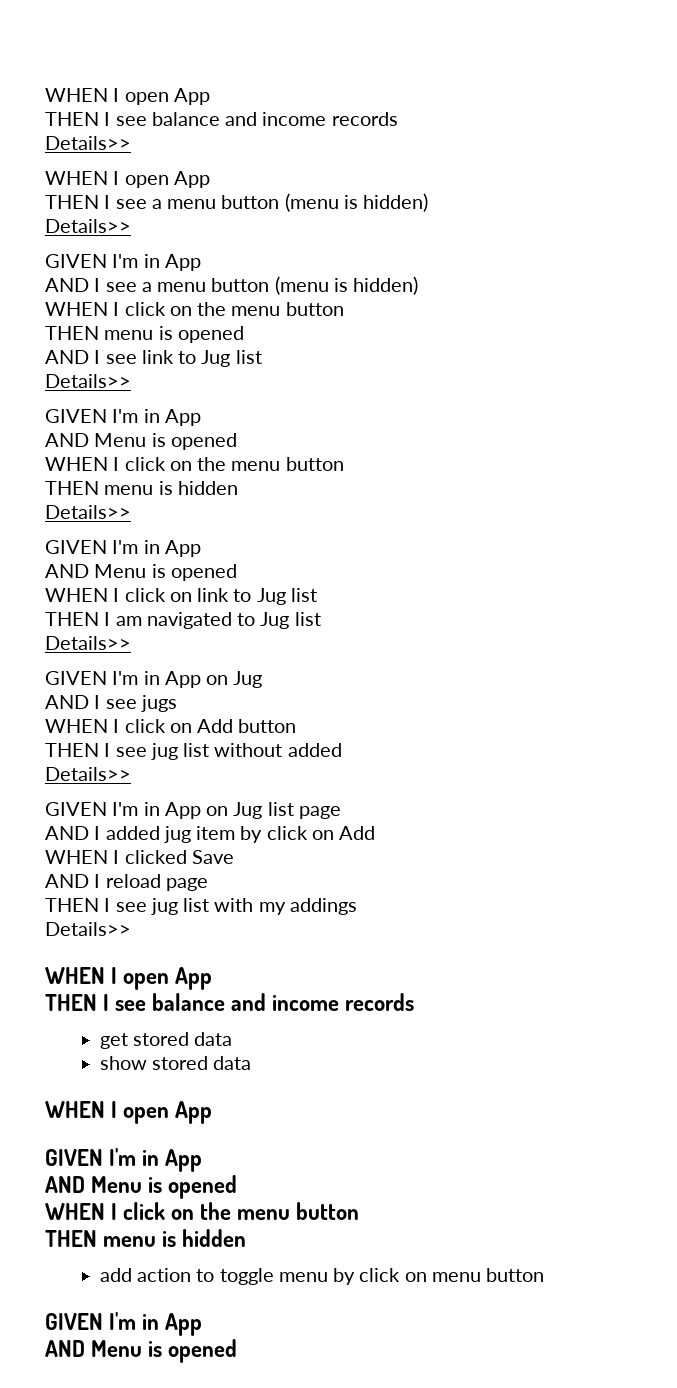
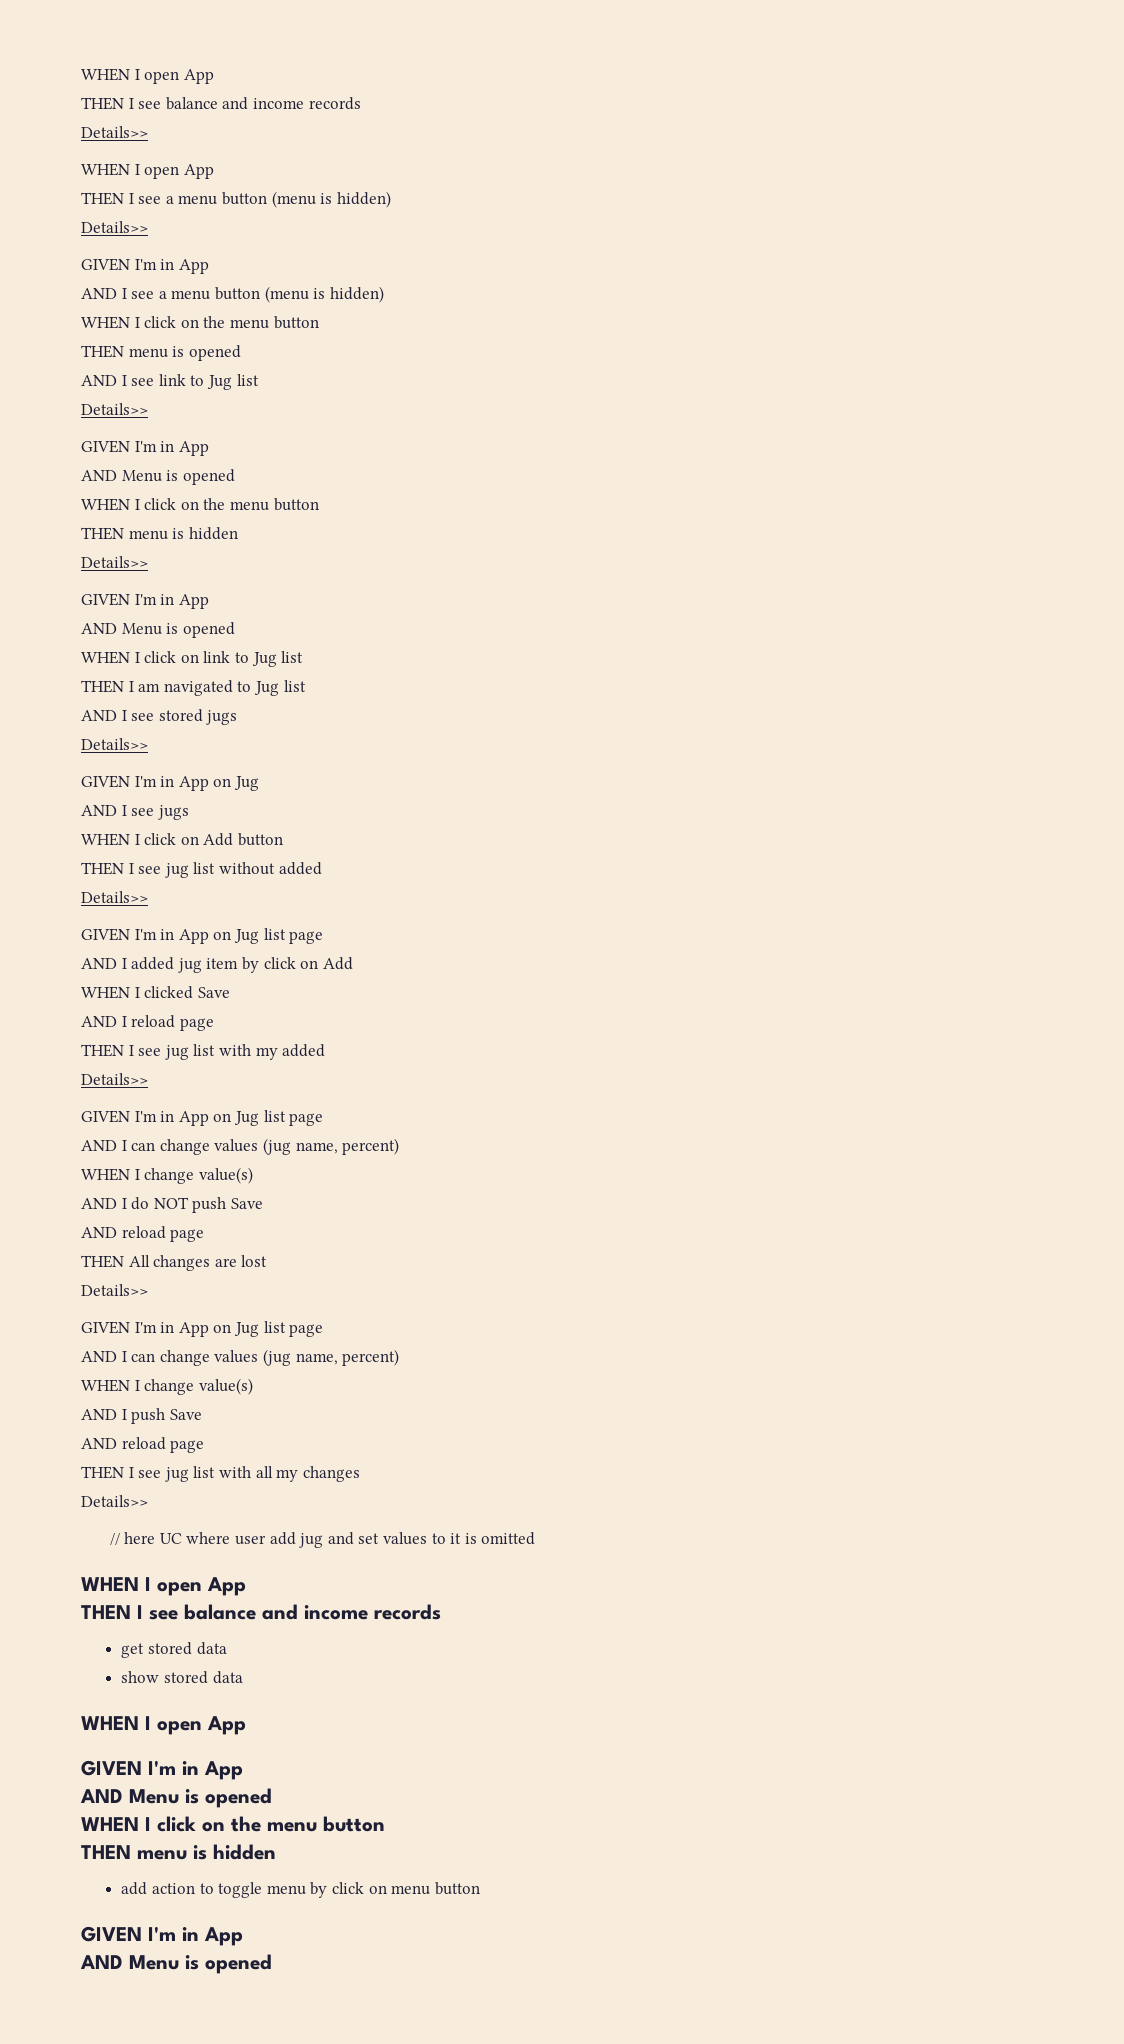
+ AND I see stored jugs
- THEN I see jug list with my addings
+ THEN I see jug list with my added
  Details>>
+ GIVEN I'm in App on Jug list page
+ AND I can change values (jug name, percent)
+ WHEN I change value(s)
+ AND I do NOT push Save
+ AND reload page
+ THEN All changes are lost
+ Details>>
+ GIVEN I'm in App on Jug list page
+ AND I can change values (jug name, percent)
+ WHEN I change value(s)
+ AND I push Save
+ AND reload page
+ THEN I see jug list with all my changes
+ Details>>
+ // here UC where user add jug and set values to it is omitted

